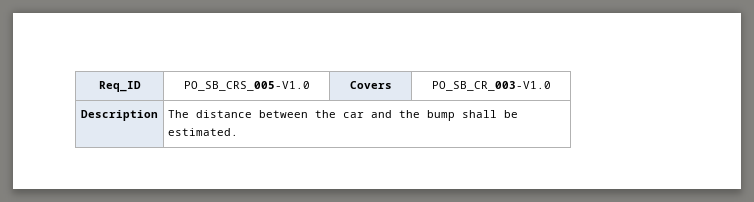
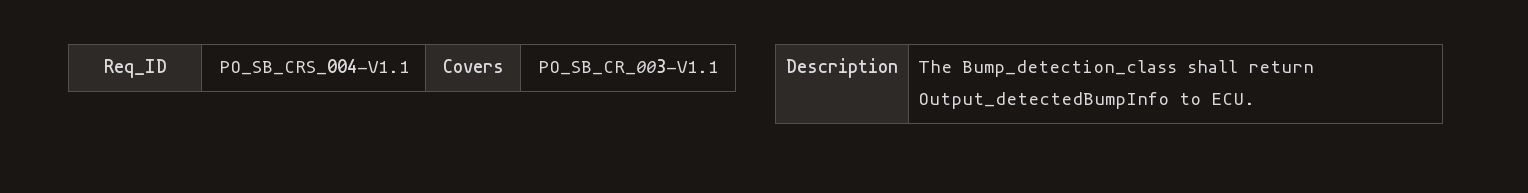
- Req_ID | PO_SB_CRS_005-V1.0 | Covers | PO_SB_CR_003-V1.0
+ Req_ID | PO_SB_CRS_004-V1.1 | Covers | PO_SB_CR_003-V1.1
- Description | The distance between the car and the bump shall be estimated.
+ Description | The Bump_detection_class shall return Output_detectedBumpInfo to ECU.

